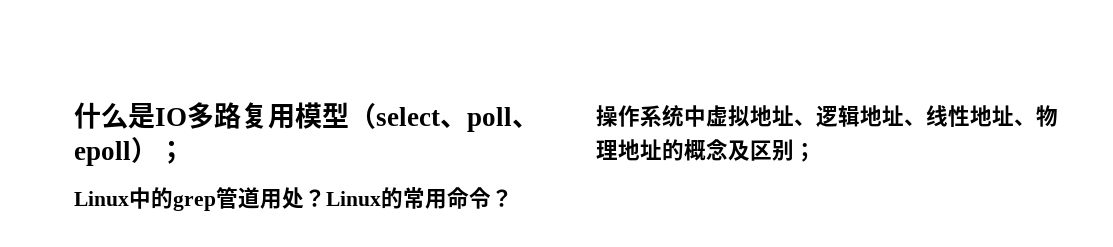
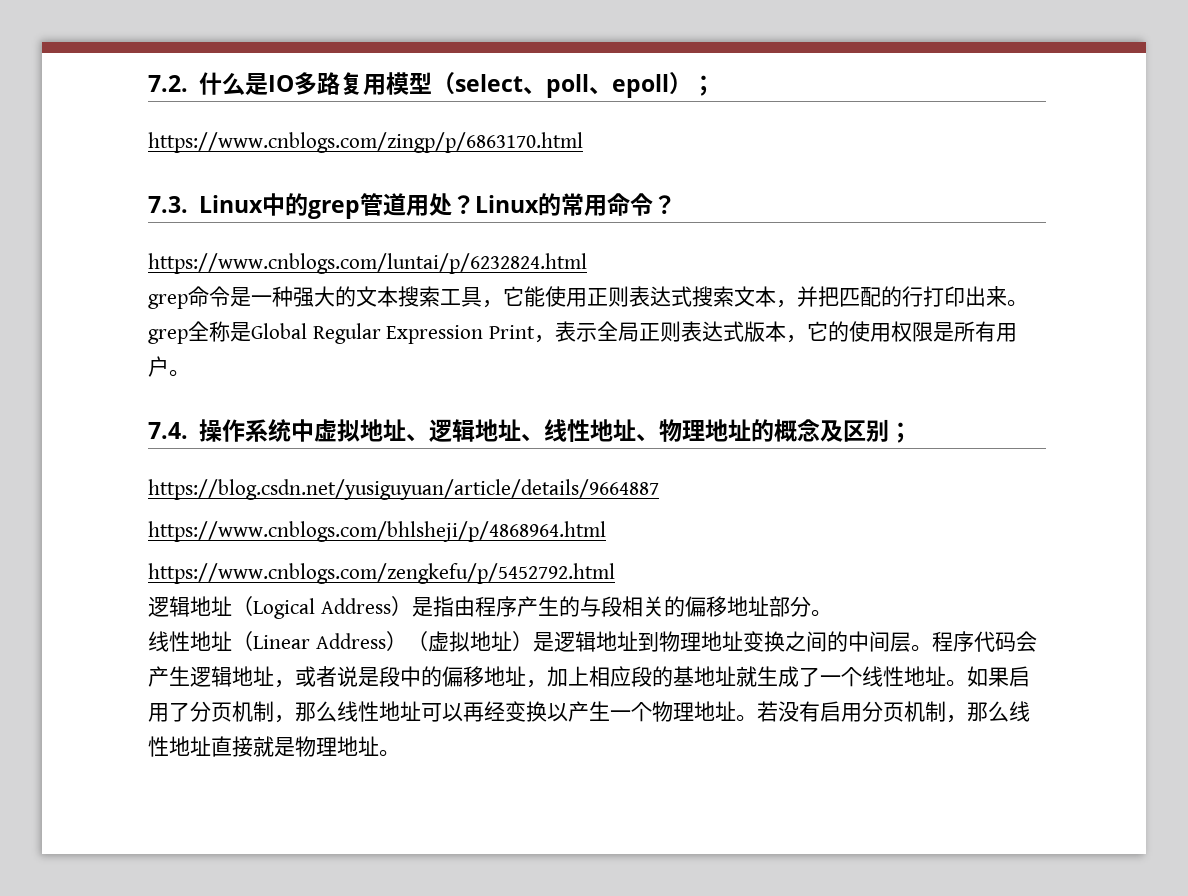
- 什么是IO多路复用模型（select、poll、epoll）；
+ 7.2.什么是IO多路复用模型（select、poll、epoll）；
- Linux中的grep管道用处？
+ https://www.cnblogs.com/zingp/p/6863170.html
+ 7.3. Linux中的grep管道用处？
- 操作系统中虚拟地址、逻辑地址、线性地址、物理地址的概念及区别；
+ https://www.cnblogs.com/luntai/p/6232824.html
+ grep命令是一种强大的文本搜索工具，它能使用正则表达式搜索文本，并把匹配的行打印出来。grep全称是Global Regular Expression Print，表示全局正则表达式版本，它的使用权限是所有用户。
+ 7.4.操作系统中虚拟地址、逻辑地址、线性地址、物理地址的概念及区别；
+ https://blog.csdn.net/yusiguyuan/article/details/9664887
+ https://www.cnblogs.com/bhlsheji/p/4868964.html
+ https://www.cnblogs.com/zengkefu/p/5452792.html
+ 逻辑地址（Logical Address）是指由程序产生的与段相关的偏移地址部分。
+ 线性地址（Linear Address）（虚拟地址）是逻辑地址到物理地址变换之间的中间层。程序代码会产生逻辑地址，或者说是段中的偏移地址，加上相应段的基地址就生成了一个线性地址。如果启用了分页机制，那么线性地址可以再经变换以产生一个物理地址。若没有启用分页机制，那么线性地址直接就是物理地址。

